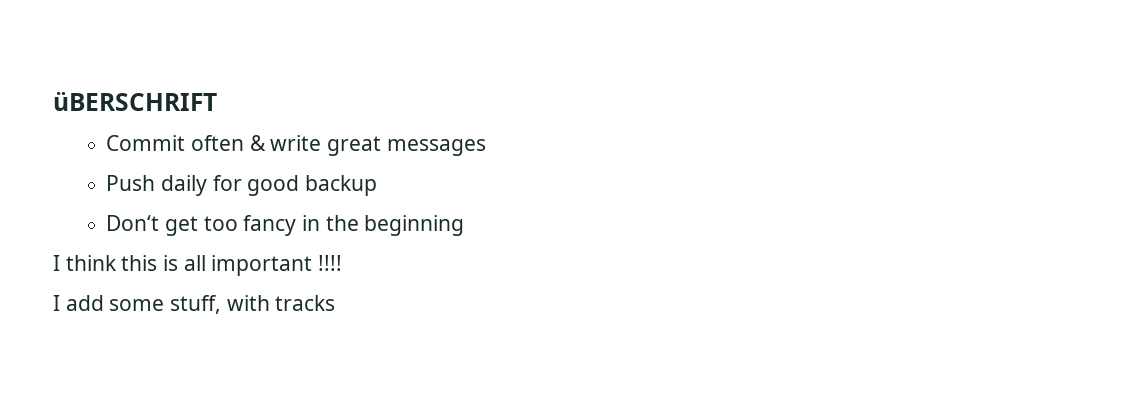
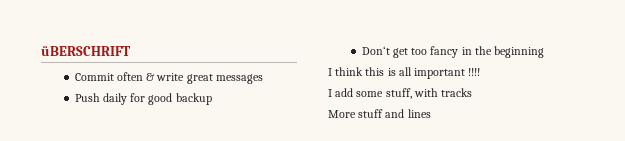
+ More stuff and lines

